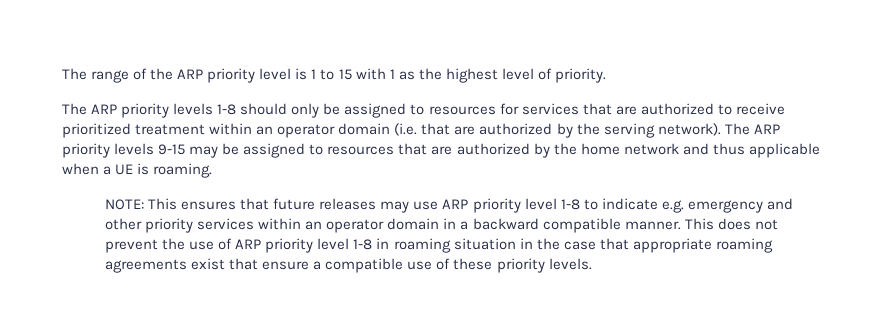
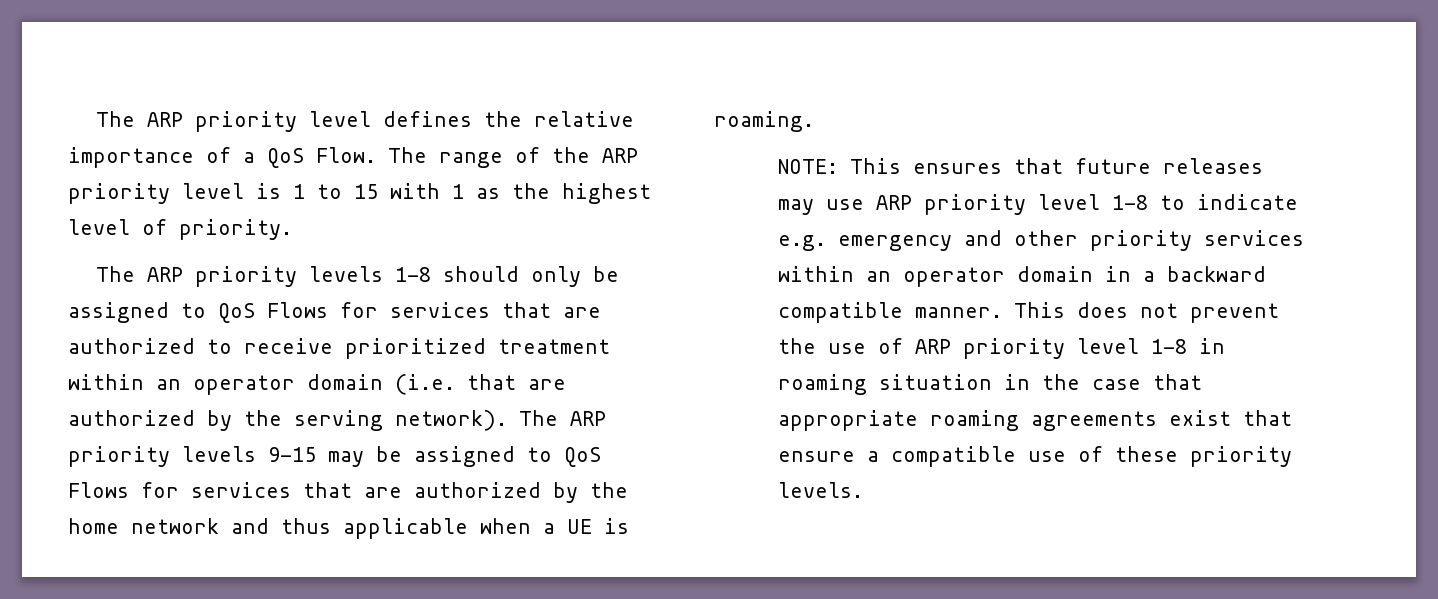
- The range of the ARP priority level is 1 to 15 with 1 as the highest level of priority.
+ The ARP priority level defines the relative importance of a QoS Flow. The range of the ARP priority level is 1 to 15 with 1 as the highest level of priority.
- The ARP priority levels 1-8 should only be assigned to resources for services that are authorized to receive prioritized treatment within an operator domain (i.e. that are authorized by the serving network).
+ The ARP priority levels 1-8 should only be assigned to QoS Flows for services that are authorized to receive prioritized treatment within an operator domain (i.e. that are authorized by the serving network).
- The ARP priority levels 9-15 may be assigned to resources that are authorized by the home network and thus applicable when a UE is roaming.
+ The ARP priority levels 9-15 may be assigned to QoS Flows for services that are authorized by the home network and thus applicable when a UE is roaming.

